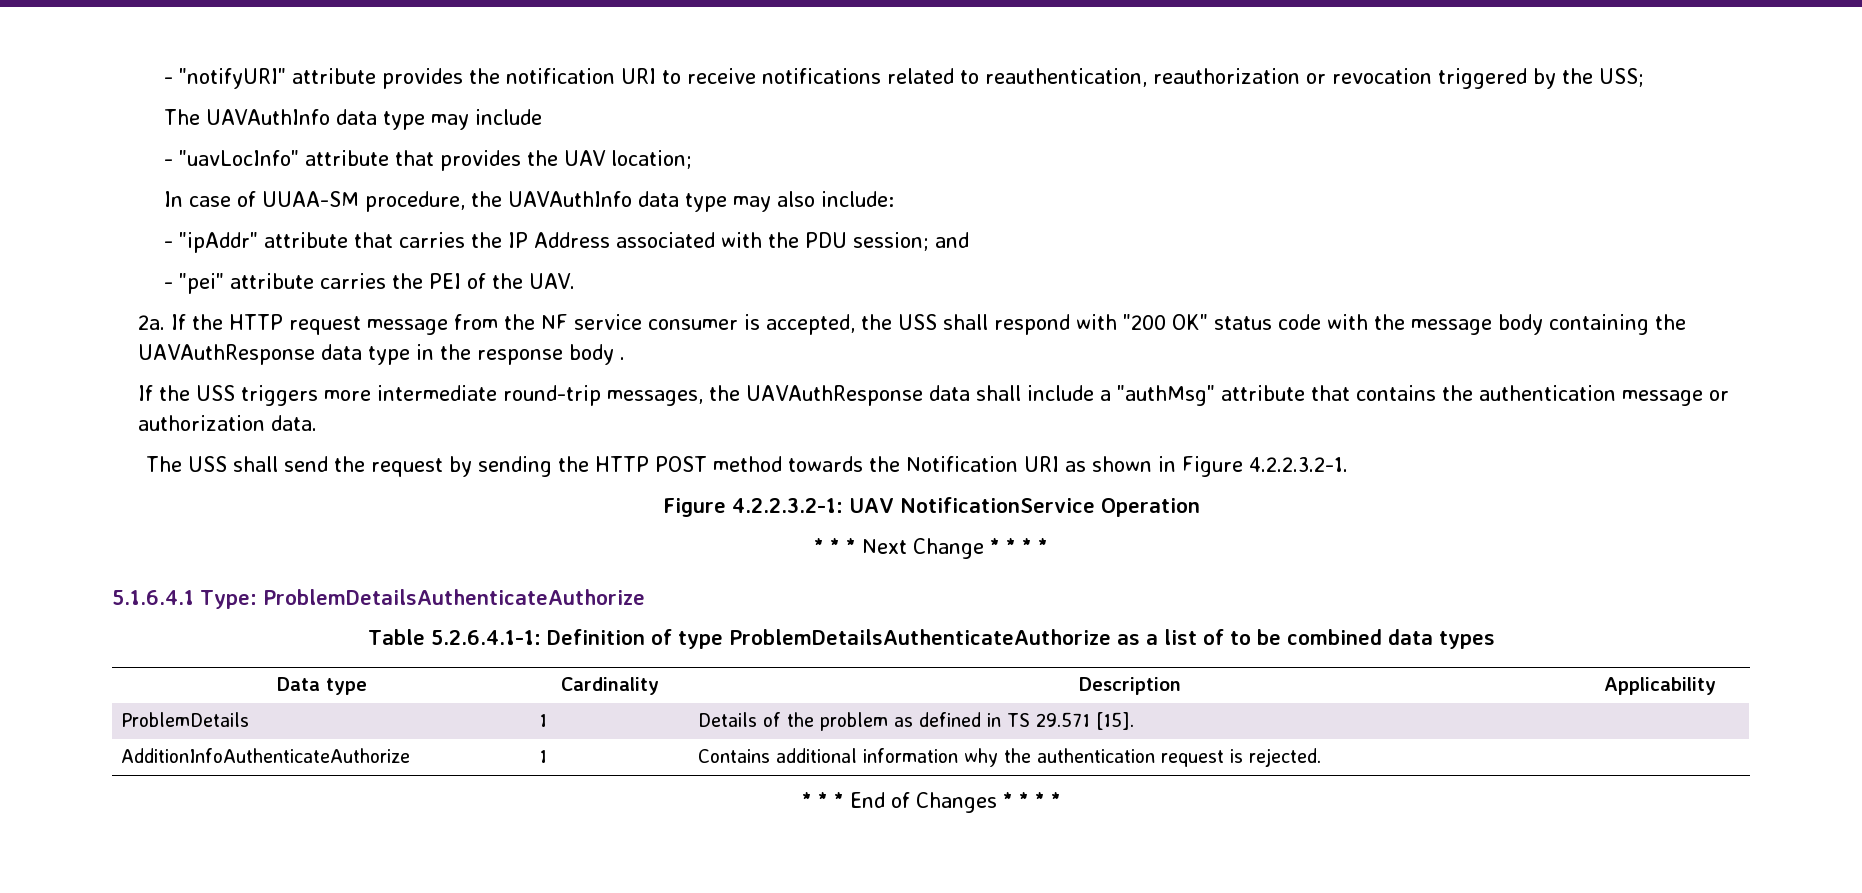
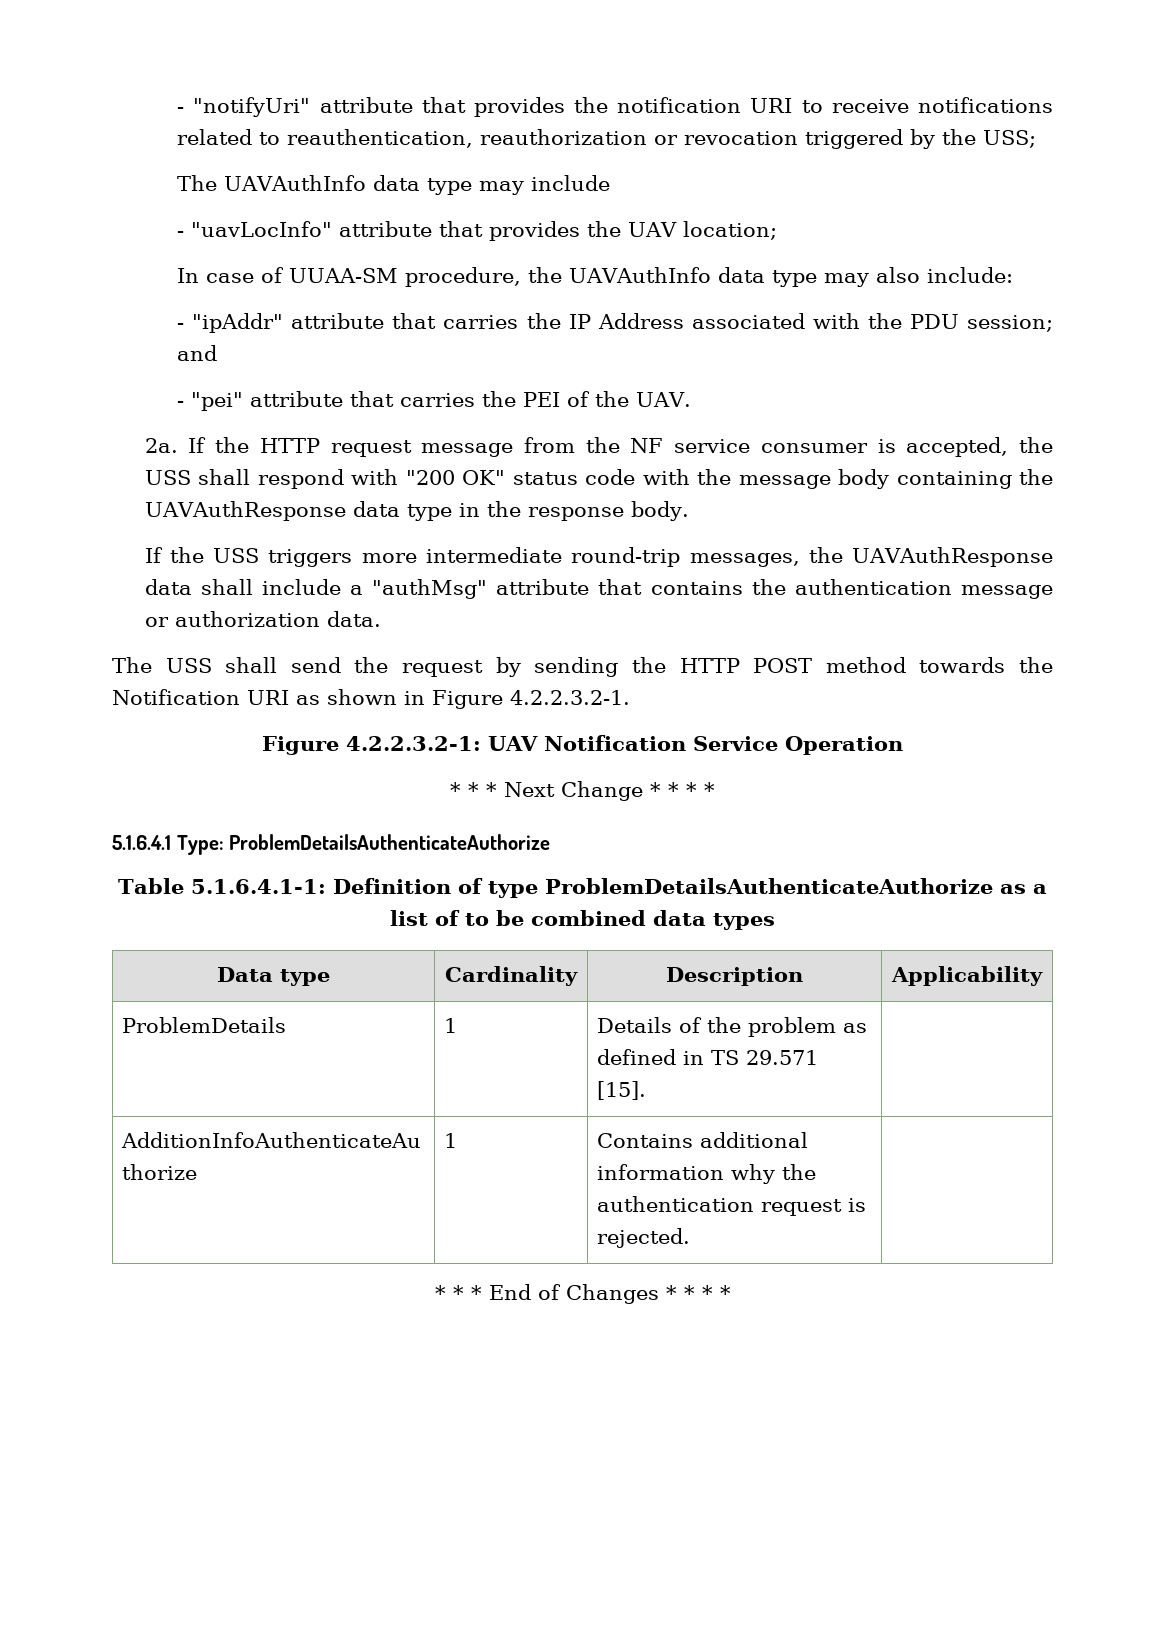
- - "notifyURI" attribute provides the notification URI to receive notifications related to reauthentication, reauthorization or revocation triggered by the USS;
+ - "notifyUri" attribute that provides the notification URI to receive notifications related to reauthentication, reauthorization or revocation triggered by the USS;
- - "pei" attribute carries the PEI of the UAV.
+ - "pei" attribute that carries the PEI of the UAV.
- If the HTTP request message from the NF service consumer is accepted, the USS shall respond with "200 OK" status code with the message body containing the UAVAuthResponse data type in the response body .
+ If the HTTP request message from the NF service consumer is accepted, the USS shall respond with "200 OK" status code with the message body containing the UAVAuthResponse data type in the response body.
- Figure 4.2.2.3.2-1: UAV NotificationService Operation
+ Figure 4.2.2.3.2-1: UAV Notification Service Operation
- Table 5.2.6.4.1-1: Definition of type ProblemDetailsAuthenticateAuthorize as a list of to be combined data types
+ Table 5.1.6.4.1-1: Definition of type ProblemDetailsAuthenticateAuthorize as a list of to be combined data types

